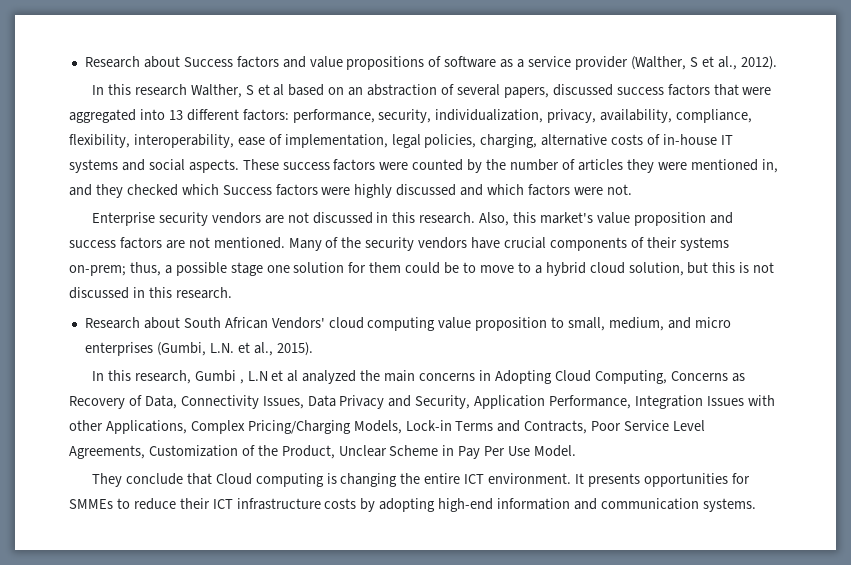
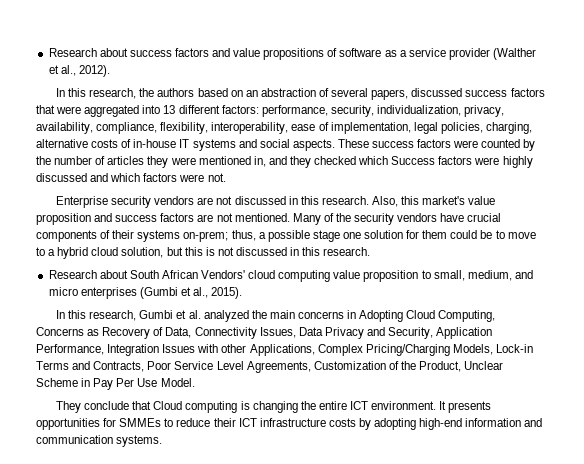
- Research about Success factors and value propositions of software as a service provider (Walther, S et al., 2012).
+ Research about success factors and value propositions of software as a service provider (Walther et al., 2012).
- In this research Walther, S et al based on an abstraction of several papers, discussed success factors that were aggregated into 13 different factors: performance, security, individualization, privacy, availability, compliance, flexibility, interoperability, ease of implementation, legal policies, charging, alternative costs of in-house IT systems and social aspects.
+ In this research, the authors based on an abstraction of several papers, discussed success factors that were aggregated into 13 different factors: performance, security, individualization, privacy, availability, compliance, flexibility, interoperability, ease of implementation, legal policies, charging, alternative costs of in-house IT systems and social aspects.
- Research about South African Vendors' cloud computing value proposition to small, medium, and micro enterprises (Gumbi, L.N. et al., 2015).
+ Research about South African Vendors' cloud computing value proposition to small, medium, and micro enterprises (Gumbi et al., 2015).
- In this research, Gumbi , L.N et al analyzed the main concerns in Adopting Cloud Computing, Concerns as Recovery of Data, Connectivity Issues, Data Privacy and Security, Application Performance, Integration Issues with other Applications, Complex Pricing/Charging Models, Lock-in Terms and Contracts, Poor Service Level Agreements, Customization of the Product, Unclear Scheme in Pay Per Use Model.
+ In this research, Gumbi et al. analyzed the main concerns in Adopting Cloud Computing, Concerns as Recovery of Data, Connectivity Issues, Data Privacy and Security, Application Performance, Integration Issues with other Applications, Complex Pricing/Charging Models, Lock-in Terms and Contracts, Poor Service Level Agreements, Customization of the Product, Unclear Scheme in Pay Per Use Model.

